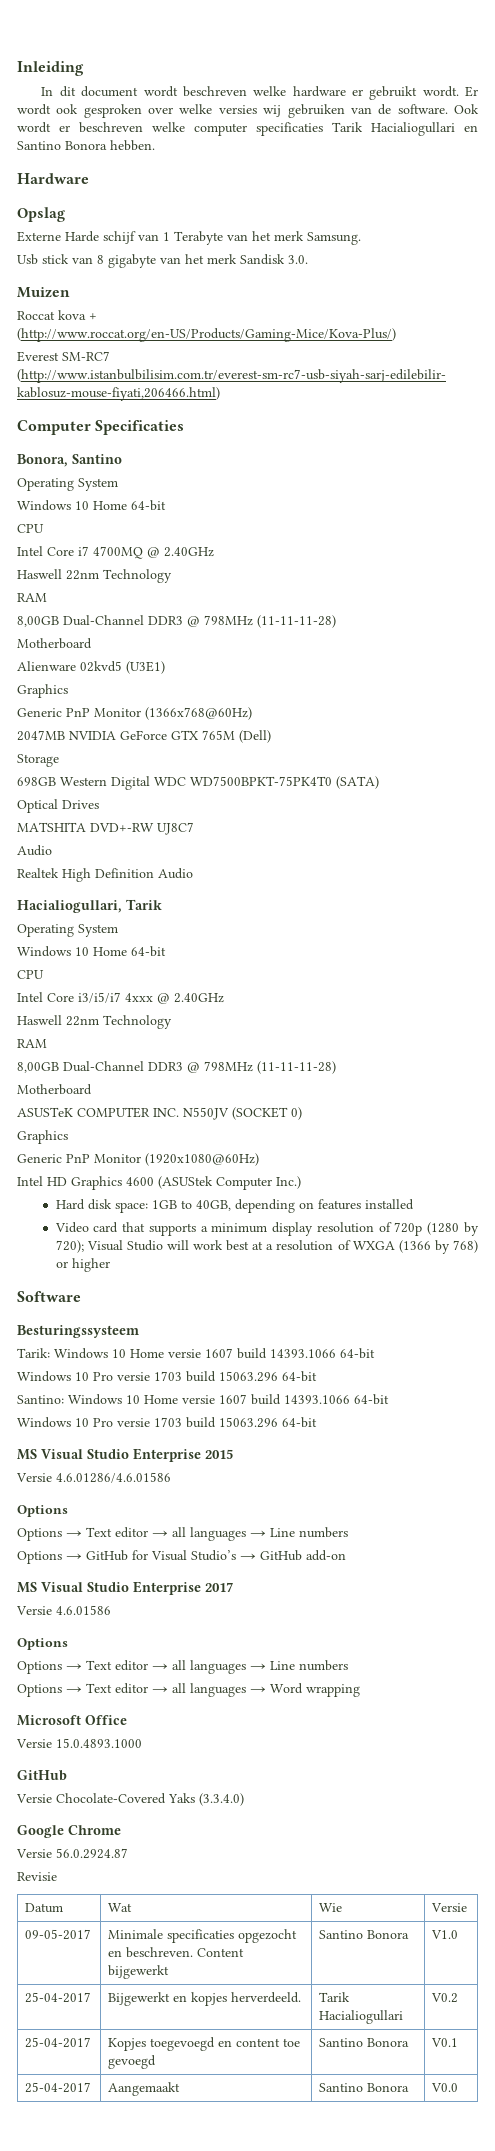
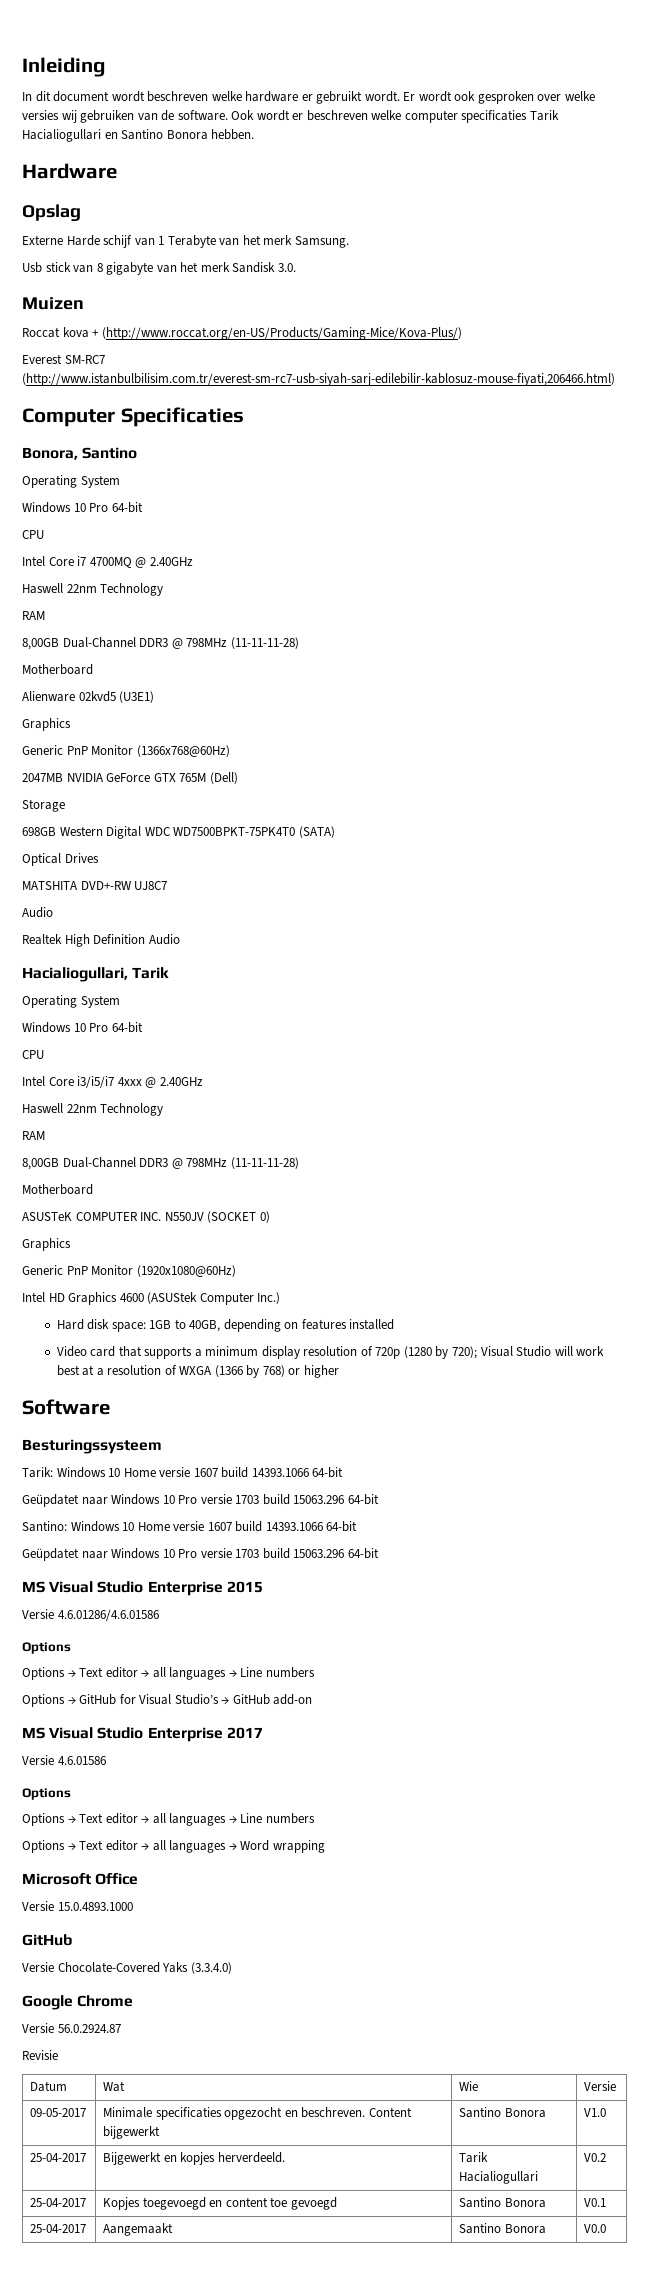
  Bonora, Santino
  Operating System
- Windows 10 Home 64-bit
+ Windows 10 Pro 64-bit
  Hacialiogullari, Tarik
  Operating System
- Windows 10 Home 64-bit
+ Windows 10 Pro 64-bit
  Tarik: Windows 10 Home versie 1607 build 14393.1066 64-bit
- Windows 10 Pro versie 1703 build 15063.296 64-bit
+ Geüpdatet naar Windows 10 Pro versie 1703 build 15063.296 64-bit
  Santino: Windows 10 Home versie 1607 build 14393.1066 64-bit
- Windows 10 Pro versie 1703 build 15063.296 64-bit
+ Geüpdatet naar Windows 10 Pro versie 1703 build 15063.296 64-bit

